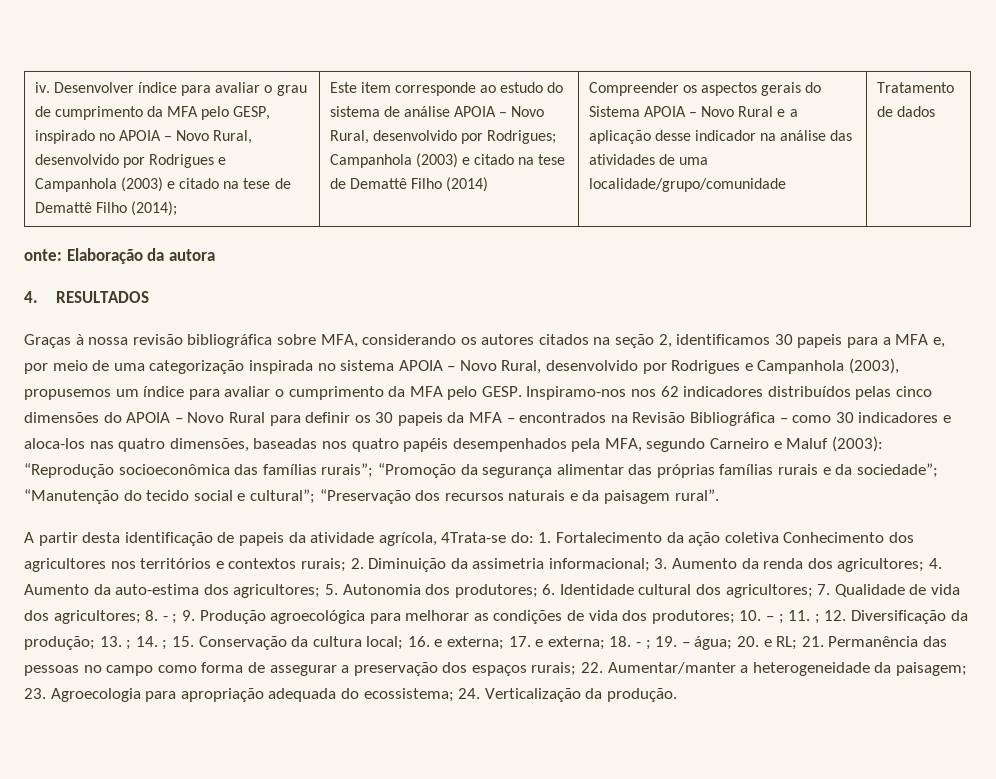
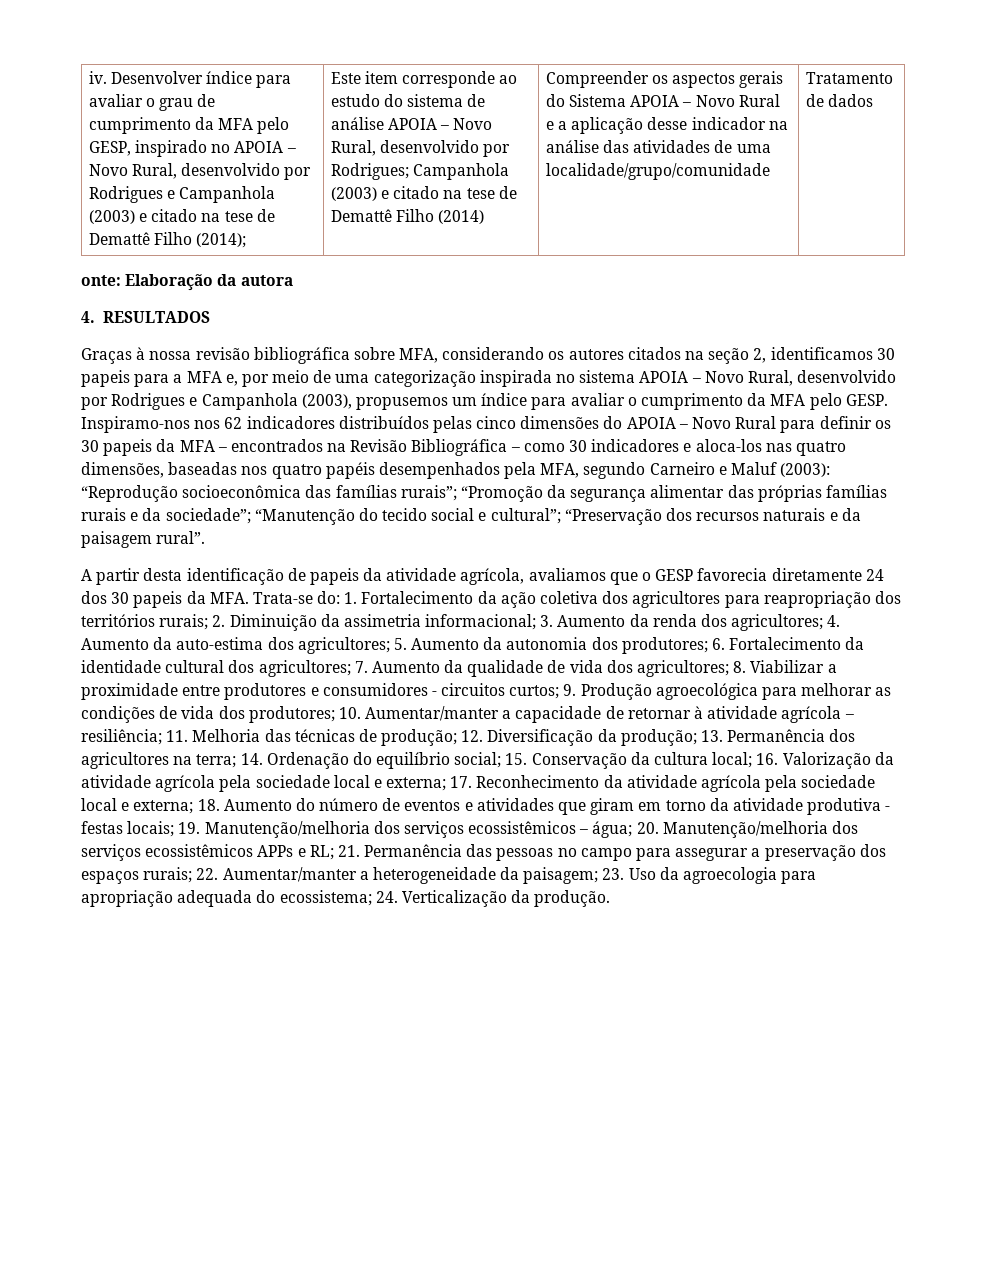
- A partir desta identificação de papeis da atividade agrícola, 4Trata-se do:
+ A partir desta identificação de papeis da atividade agrícola, avaliamos que o GESP favorecia diretamente 24 dos 30 papeis da MFA. Trata-se do:
- 1. Fortalecimento da ação coletiva Conhecimento dos agricultores nos territórios e contextos rurais;
+ 1. Fortalecimento da ação coletiva dos agricultores para reapropriação dos territórios rurais;
- 5. Autonomia dos produtores; 6. Identidade cultural dos agricultores;
+ 5. Aumento da autonomia dos produtores; 6. Fortalecimento da identidade cultural dos agricultores;
- 7. Qualidade de vida dos agricultores;
+ 7. Aumento da qualidade de vida dos agricultores;
- 8. - ;
+ 8. Viabilizar a proximidade entre produtores e consumidores - circuitos curtos;
- 10. – ; 11. ;
+ 10. Aumentar/manter a capacidade de retornar à atividade agrícola – resiliência; 11. Melhoria das técnicas de produção;
- 13. ; 14. ;
+ 13. Permanência dos agricultores na terra; 14. Ordenação do equilíbrio social;
- 16. e externa; 17. e externa; 18. - ; 19. – água; 20. e RL;
+ 16. Valorização da atividade agrícola pela sociedade local e externa; 17. Reconhecimento da atividade agrícola pela sociedade local e externa; 18. Aumento do número de eventos e atividades que giram em torno da atividade produtiva - festas locais; 19. Manutenção/melhoria dos serviços ecossistêmicos – água; 20. Manutenção/melhoria dos serviços ecossistêmicos APPs e RL;
- 21. Permanência das pessoas no campo como forma de assegurar a preservação dos espaços rurais;
+ 21. Permanência das pessoas no campo para assegurar a preservação dos espaços rurais;
- 23. Agroecologia para apropriação adequada do ecossistema;
+ 23. Uso da agroecologia para apropriação adequada do ecossistema;

